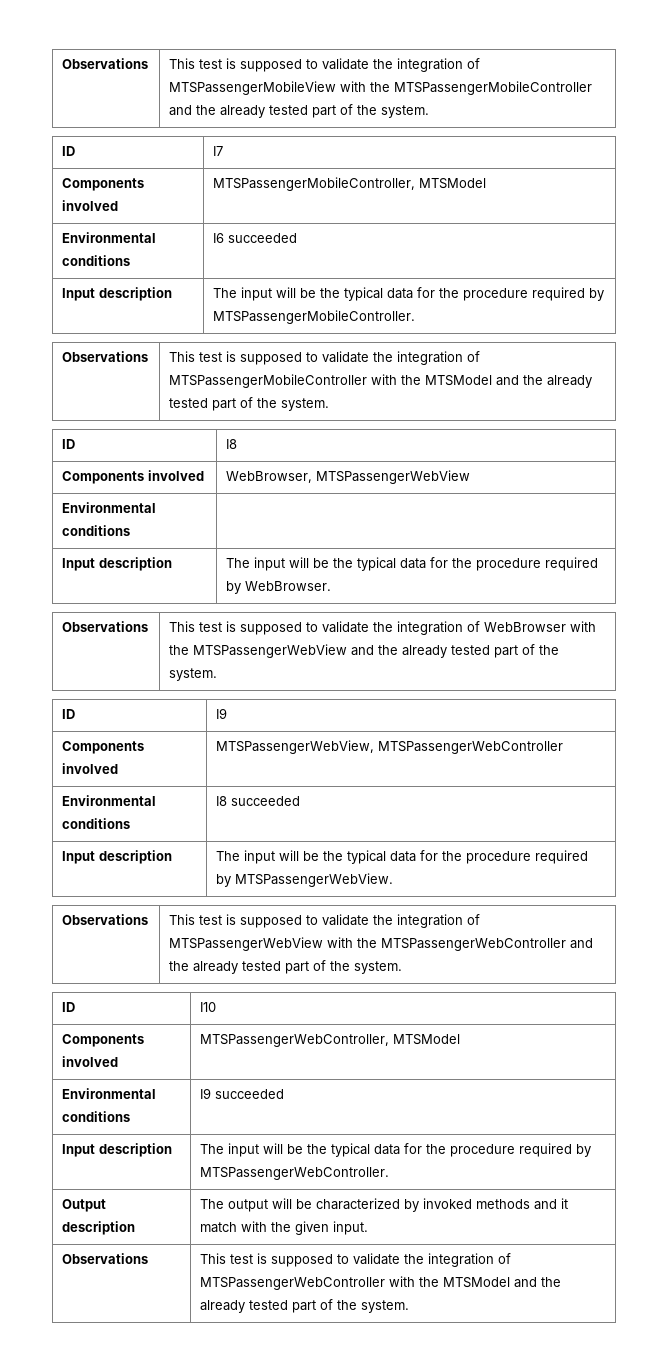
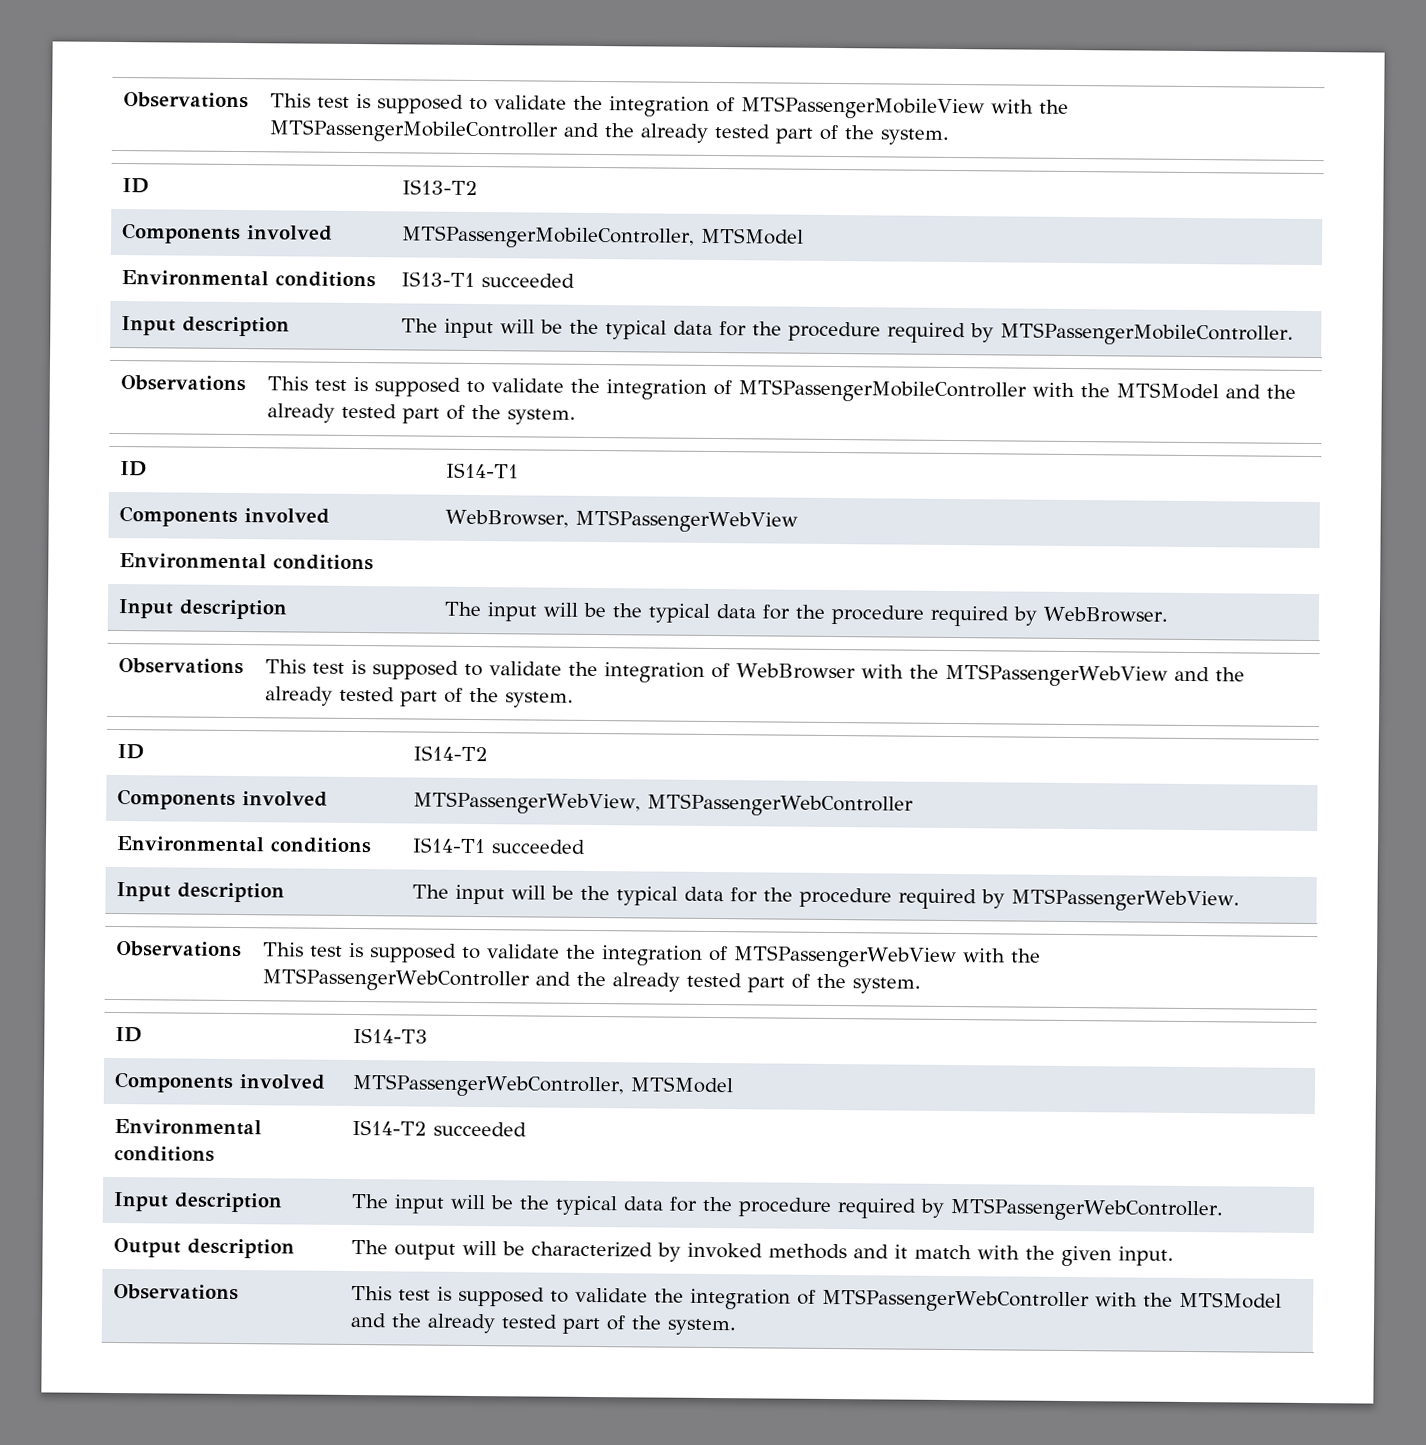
- ID | I7
+ ID | IS13-T2
- Environmental conditions | I6 succeeded
+ Environmental conditions | IS13-T1 succeeded
- ID | I8
+ ID | IS14-T1
- ID | I9
+ ID | IS14-T2
- Environmental conditions | I8 succeeded
+ Environmental conditions | IS14-T1 succeeded
- ID | I10
+ ID | IS14-T3
- Environmental conditions | I9 succeeded
+ Environmental conditions | IS14-T2 succeeded

